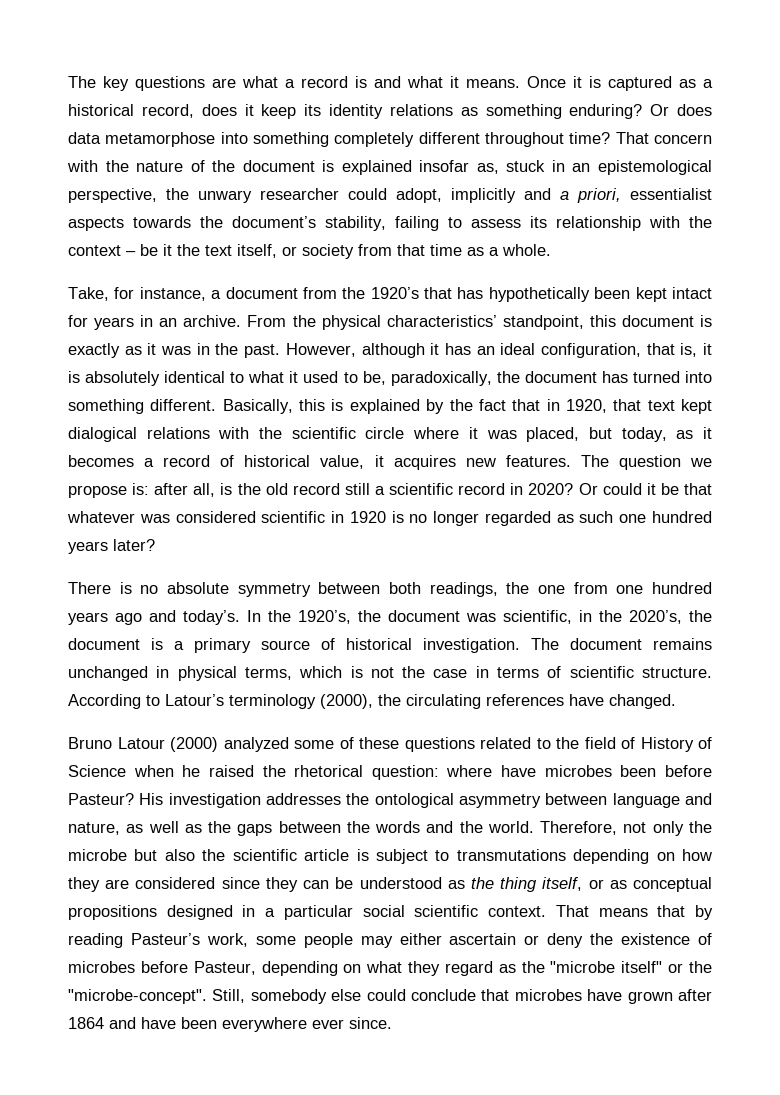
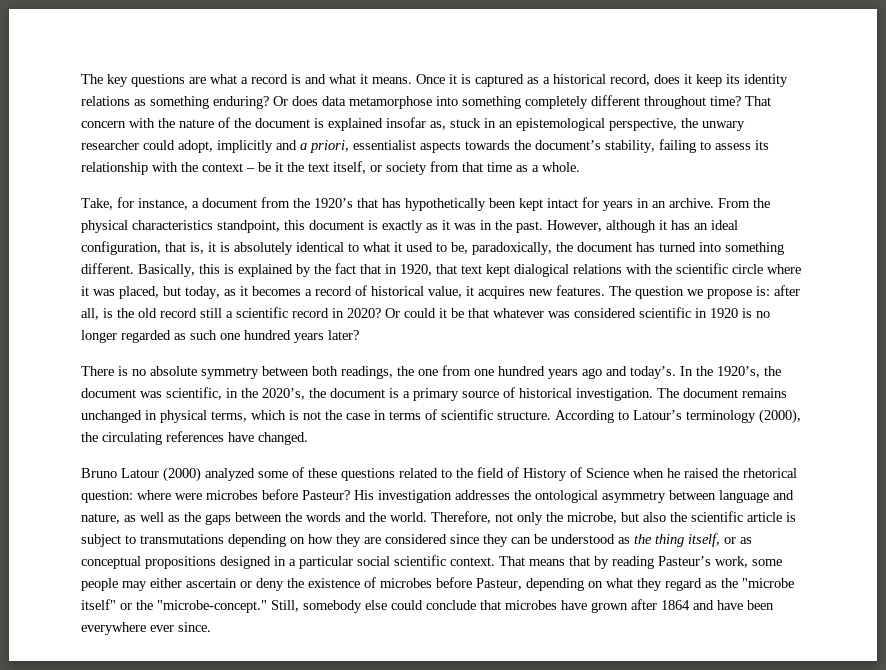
- From the physical characteristics’ standpoint, this document is exactly as it was in the past.
+ From the physical characteristics standpoint, this document is exactly as it was in the past.
- Bruno Latour (2000) analyzed some of these questions related to the field of History of Science when he raised the rhetorical question: where have microbes been before Pasteur?
+ Bruno Latour (2000) analyzed some of these questions related to the field of History of Science when he raised the rhetorical question: where were microbes before Pasteur?
- Therefore, not only the microbe but also the scientific article is subject to transmutations depending on how they are considered since they can be understood as the thing itself, or as conceptual propositions designed in a particular social scientific context.
+ Therefore, not only the microbe, but also the scientific article is subject to transmutations depending on how they are considered since they can be understood as the thing itself, or as conceptual propositions designed in a particular social scientific context.
- That means that by reading Pasteur’s work, some people may either ascertain or deny the existence of microbes before Pasteur, depending on what they regard as the "microbe itself" or the "microbe-concept".
+ That means that by reading Pasteur’s work, some people may either ascertain or deny the existence of microbes before Pasteur, depending on what they regard as the "microbe itself" or the "microbe-concept."

